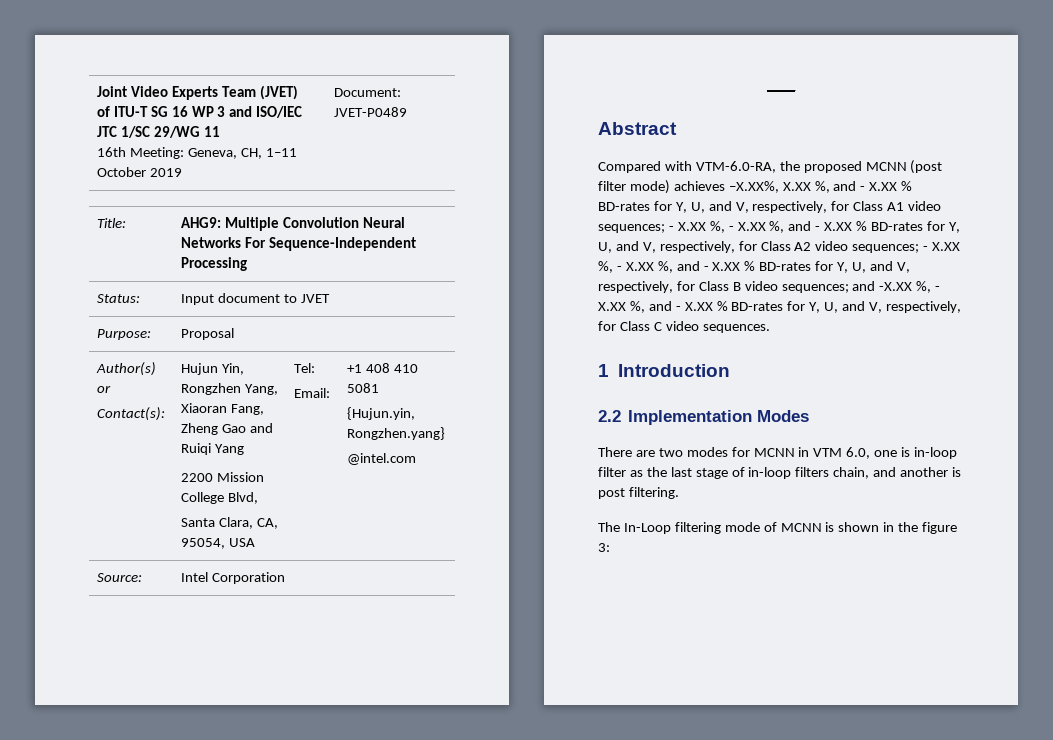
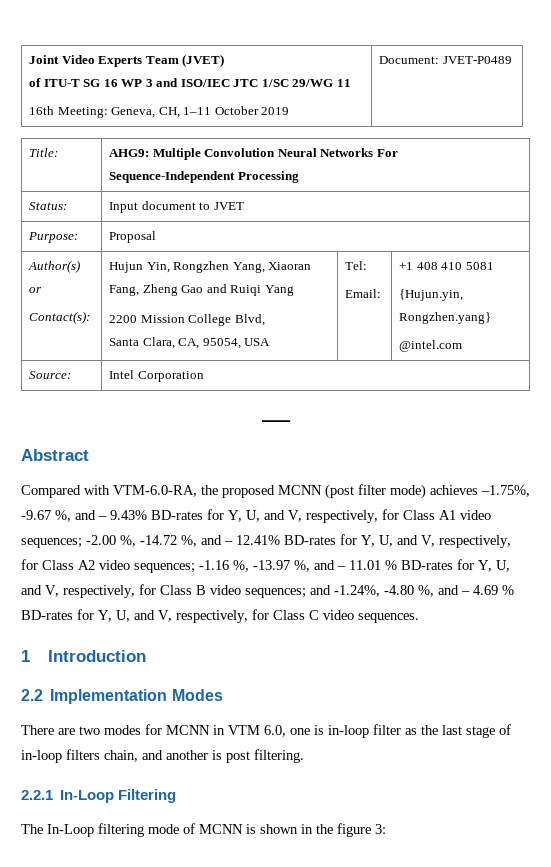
- Compared with VTM-6.0-RA, the proposed MCNN (post filter mode) achieves –X.XX%, X.XX %, and - X.XX % BD-rates for Y, U, and V, respectively, for Class A1 video sequences;
+ Compared with VTM-6.0-RA, the proposed MCNN (post filter mode) achieves –1.75%, -9.67 %, and – 9.43% BD-rates for Y, U, and V, respectively, for Class A1 video sequences;
- - X.XX %, - X.XX %, and - X.XX % BD-rates for Y, U, and V, respectively, for Class A2 video sequences;
+ -2.00 %, -14.72 %, and – 12.41% BD-rates for Y, U, and V, respectively, for Class A2 video sequences;
- - X.XX %, - X.XX %, and - X.XX % BD-rates for Y, U, and V, respectively, for Class B video sequences;
+ -1.16 %, -13.97 %, and – 11.01 % BD-rates for Y, U, and V, respectively, for Class B video sequences;
- and -X.XX %, - X.XX %, and - X.XX % BD-rates for Y, U, and V, respectively, for Class C video sequences.
+ and -1.24%, -4.80 %, and – 4.69 % BD-rates for Y, U, and V, respectively, for Class C video sequences.
+ 2.2.1 In-Loop Filtering

